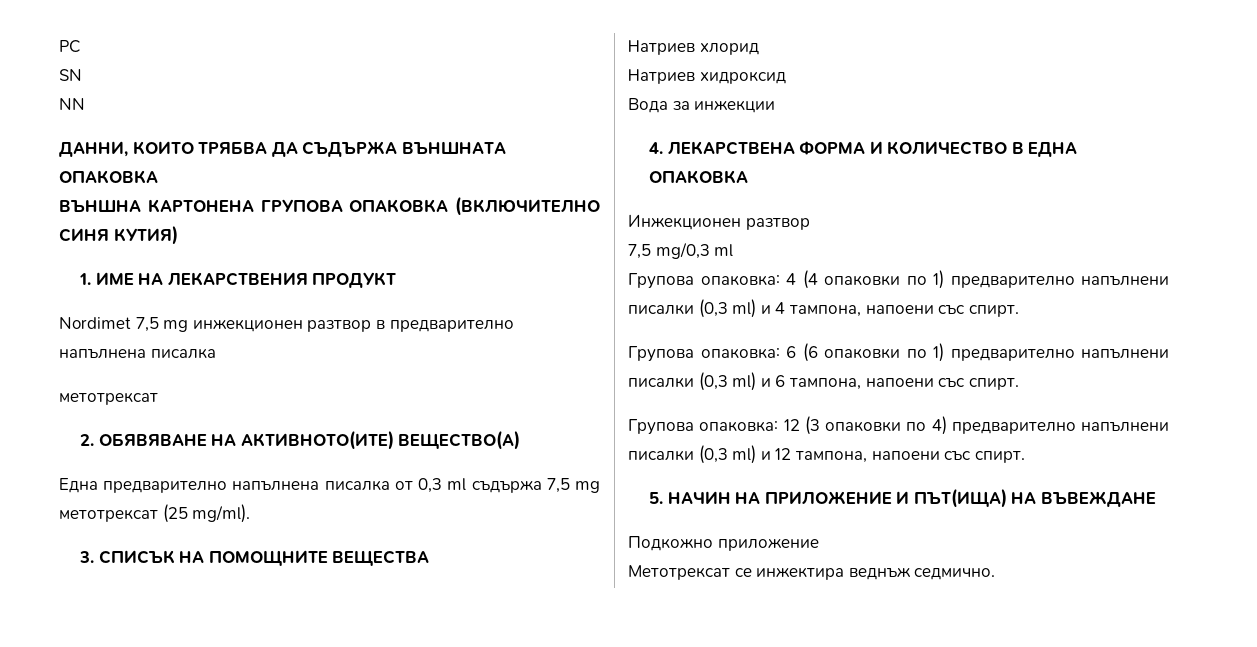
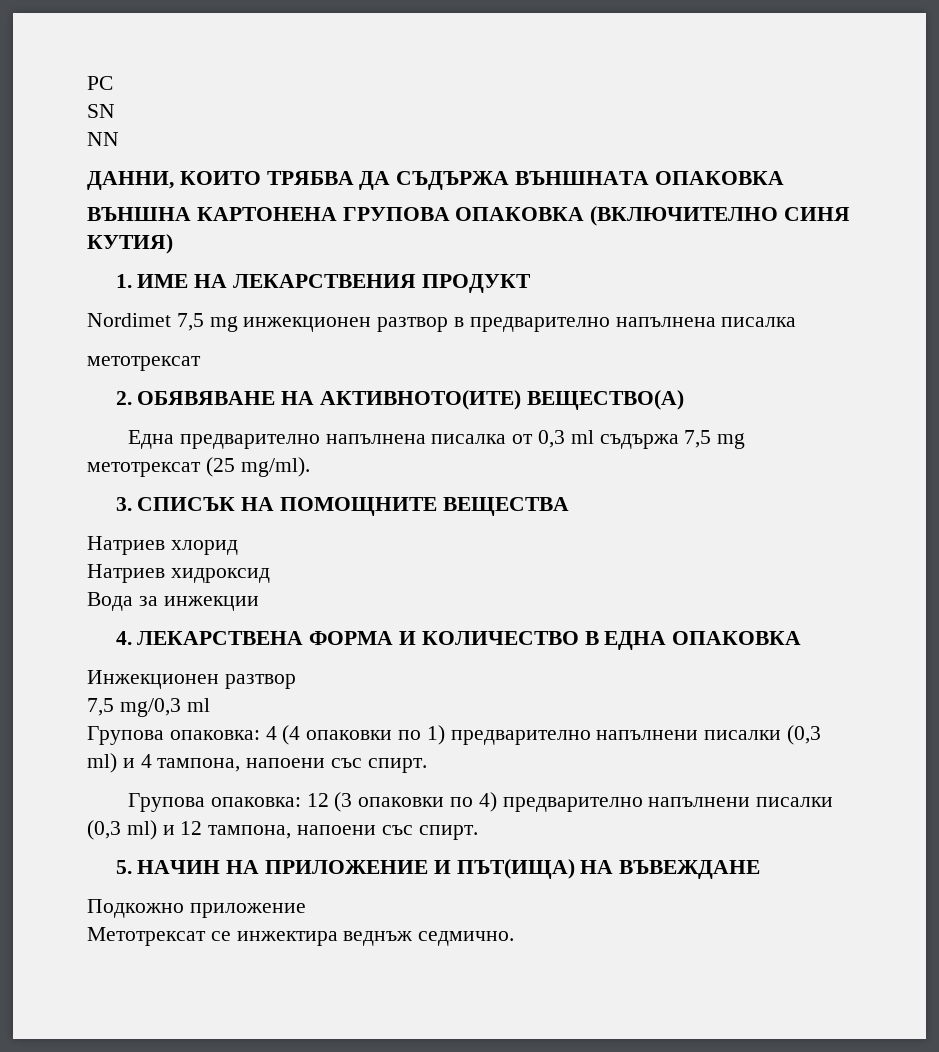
- Групова опаковка: 6 (6 опаковки по 1) предварително напълнени писалки (0,3 ml) и 6 тампона, напоени със спирт.

